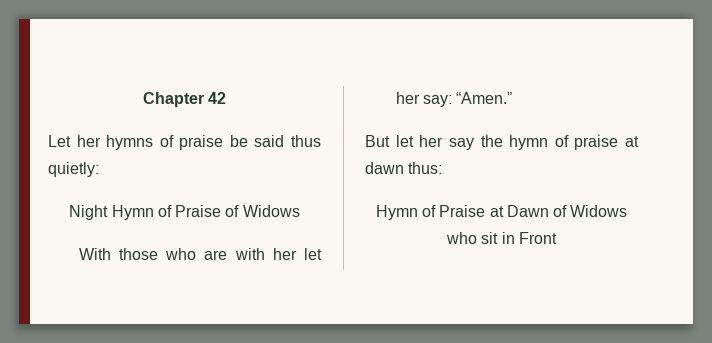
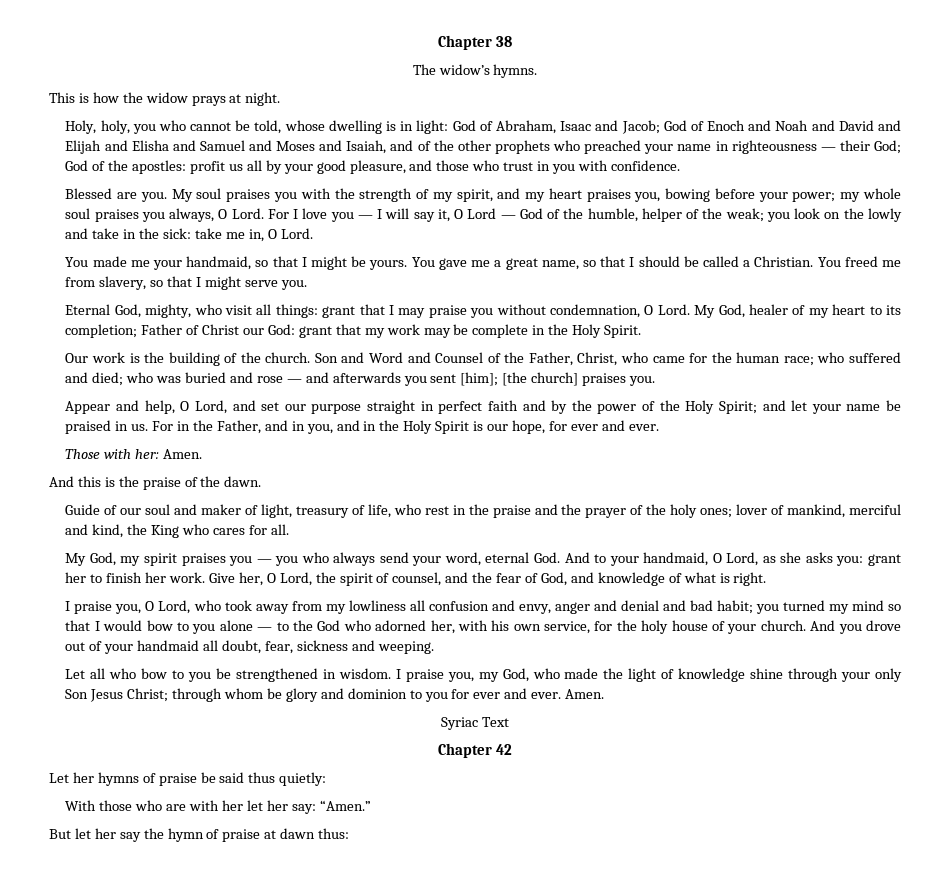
+ Chapter 38
+ The widow’s hymns.
+ This is how the widow prays at night.
+ Holy, holy, you who cannot be told, whose dwelling is in light: God of Abraham, Isaac and Jacob; God of Enoch and Noah and David and Elijah and Elisha and Samuel and Moses and Isaiah, and of the other prophets who preached your name in righteousness — their God; God of the apostles: profit us all by your good pleasure, and those who trust in you with confidence.
+ Blessed are you. My soul praises you with the strength of my spirit, and my heart praises you, bowing before your power; my whole soul praises you always, O Lord. For I love you — I will say it, O Lord — God of the humble, helper of the weak; you look on the lowly and take in the sick: take me in, O Lord.
+ You made me your handmaid, so that I might be yours. You gave me a great name, so that I should be called a Christian. You freed me from slavery, so that I might serve you.
+ Eternal God, mighty, who visit all things: grant that I may praise you without condemnation, O Lord. My God, healer of my heart to its completion; Father of Christ our God: grant that my work may be complete in the Holy Spirit.
+ Our work is the building of the church. Son and Word and Counsel of the Father, Christ, who came for the human race; who suffered and died; who was buried and rose — and afterwards you sent [him]; [the church] praises you.
+ Appear and help, O Lord, and set our purpose straight in perfect faith and by the power of the Holy Spirit; and let your name be praised in us. For in the Father, and in you, and in the Holy Spirit is our hope, for ever and ever.
+ Those with her: Amen.
+ And this is the praise of the dawn.
+ Guide of our soul and maker of light, treasury of life, who rest in the praise and the prayer of the holy ones; lover of mankind, merciful and kind, the King who cares for all.
+ My God, my spirit praises you — you who always send your word, eternal God. And to your handmaid, O Lord, as she asks you: grant her to finish her work. Give her, O Lord, the spirit of counsel, and the fear of God, and knowledge of what is right.
+ I praise you, O Lord, who took away from my lowliness all confusion and envy, anger and denial and bad habit; you turned my mind so that I would bow to you alone — to the God who adorned her, with his own service, for the holy house of your church. And you drove out of your handmaid all doubt, fear, sickness and weeping.
+ Let all who bow to you be strengthened in wisdom. I praise you, my God, who made the light of knowledge shine through your only Son Jesus Christ; through whom be glory and dominion to you for ever and ever. Amen.
+ Syriac Text
- Night Hymn of Praise of Widows
- Hymn of Praise at Dawn of Widows who sit in Front

